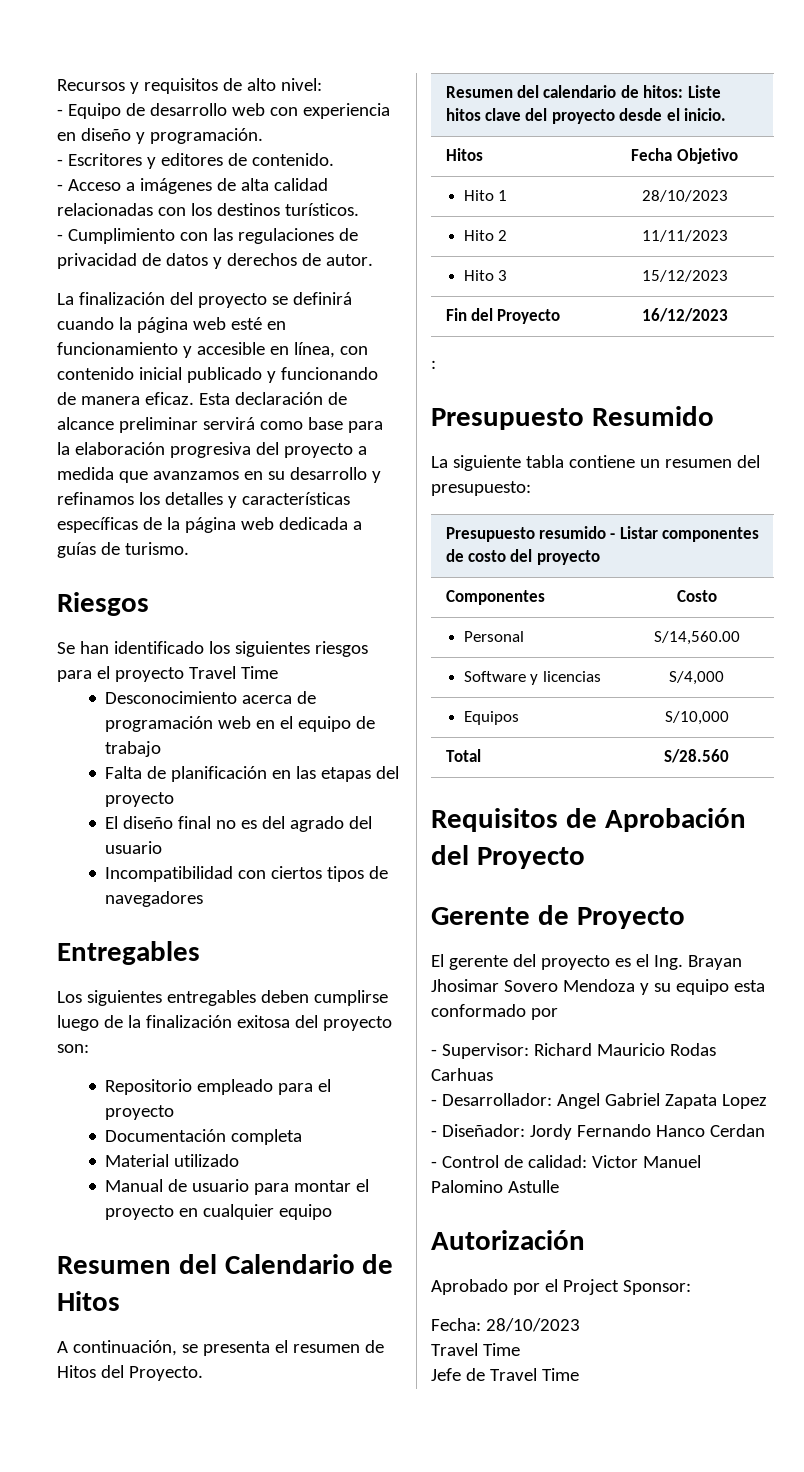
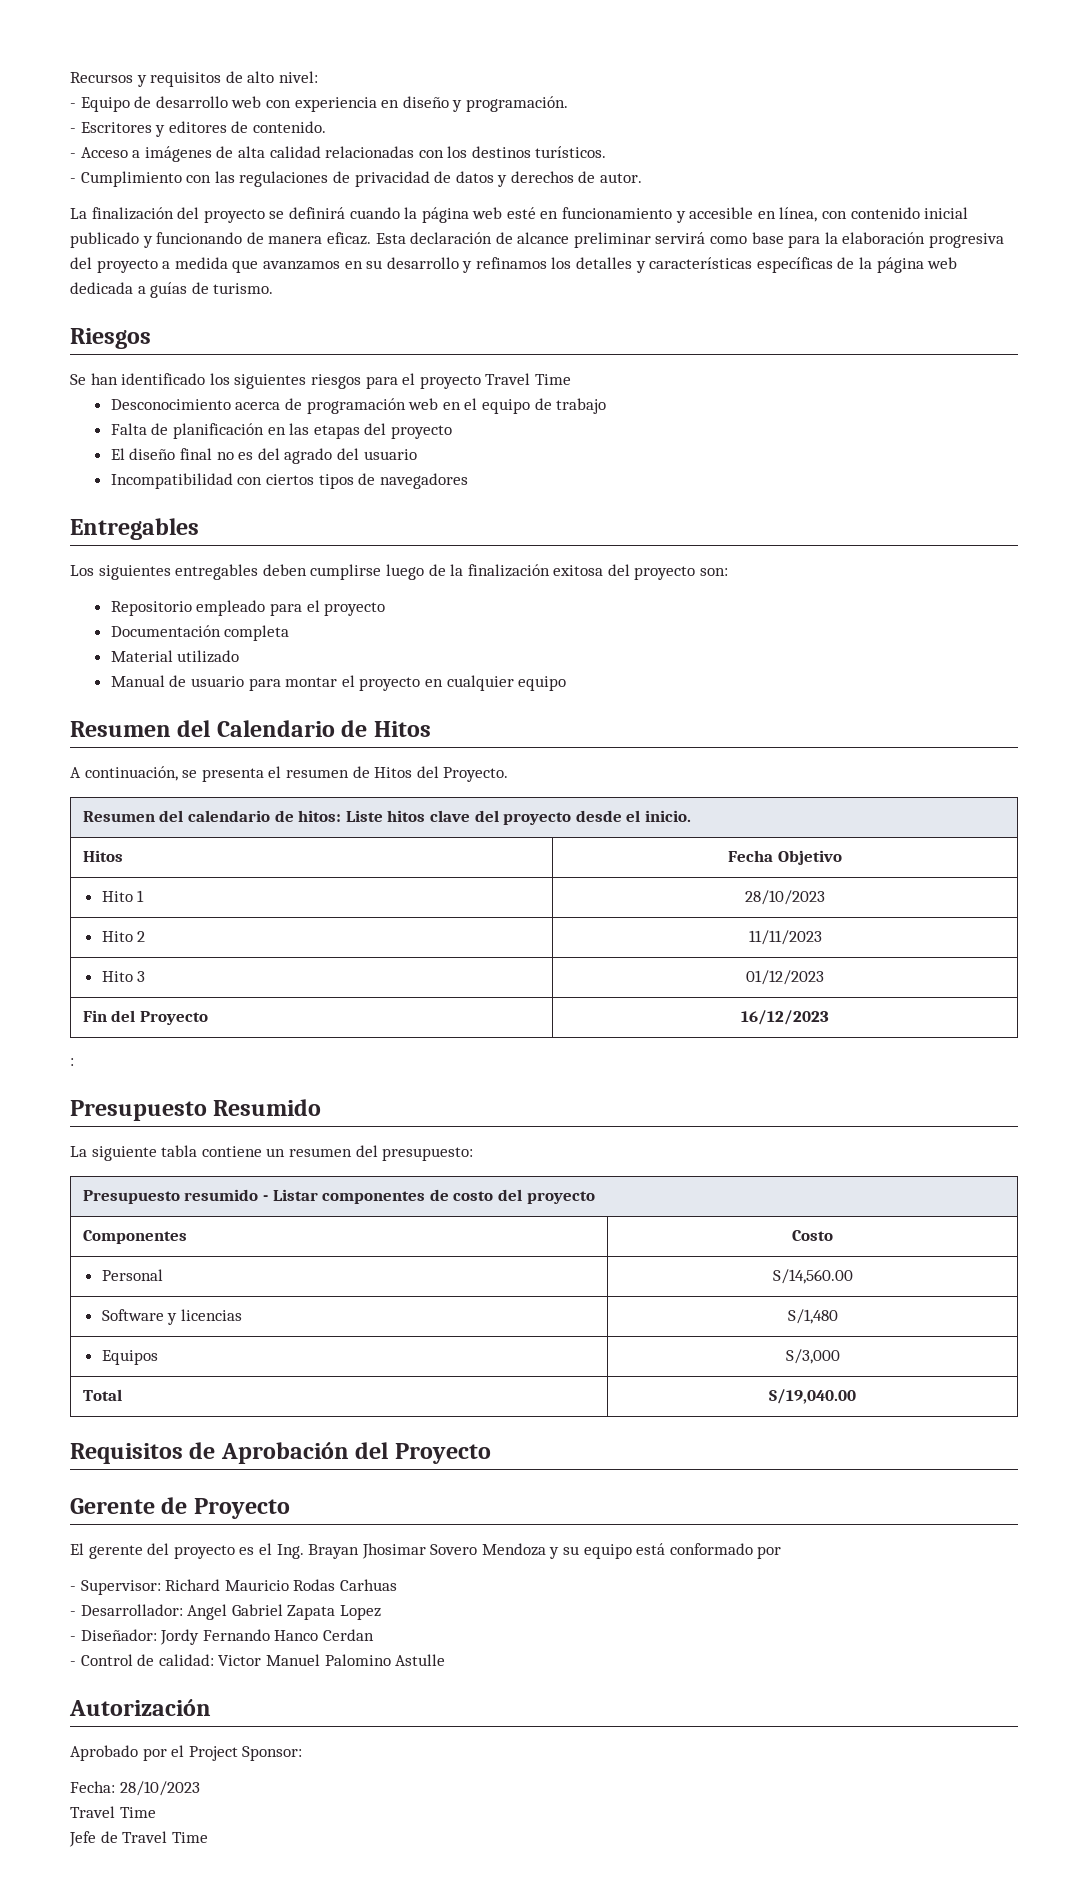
- Hito 3 | 15/12/2023
+ Hito 3 | 01/12/2023
- Software y licencias | S/4,000
+ Software y licencias | S/1,480
- Equipos | S/10,000
+ Equipos | S/3,000
- Total | S/28.560
+ Total | S/19,040.00
- El gerente del proyecto es el Ing. Brayan Jhosimar Sovero Mendoza y su equipo esta conformado por
+ El gerente del proyecto es el Ing. Brayan Jhosimar Sovero Mendoza y su equipo está conformado por

